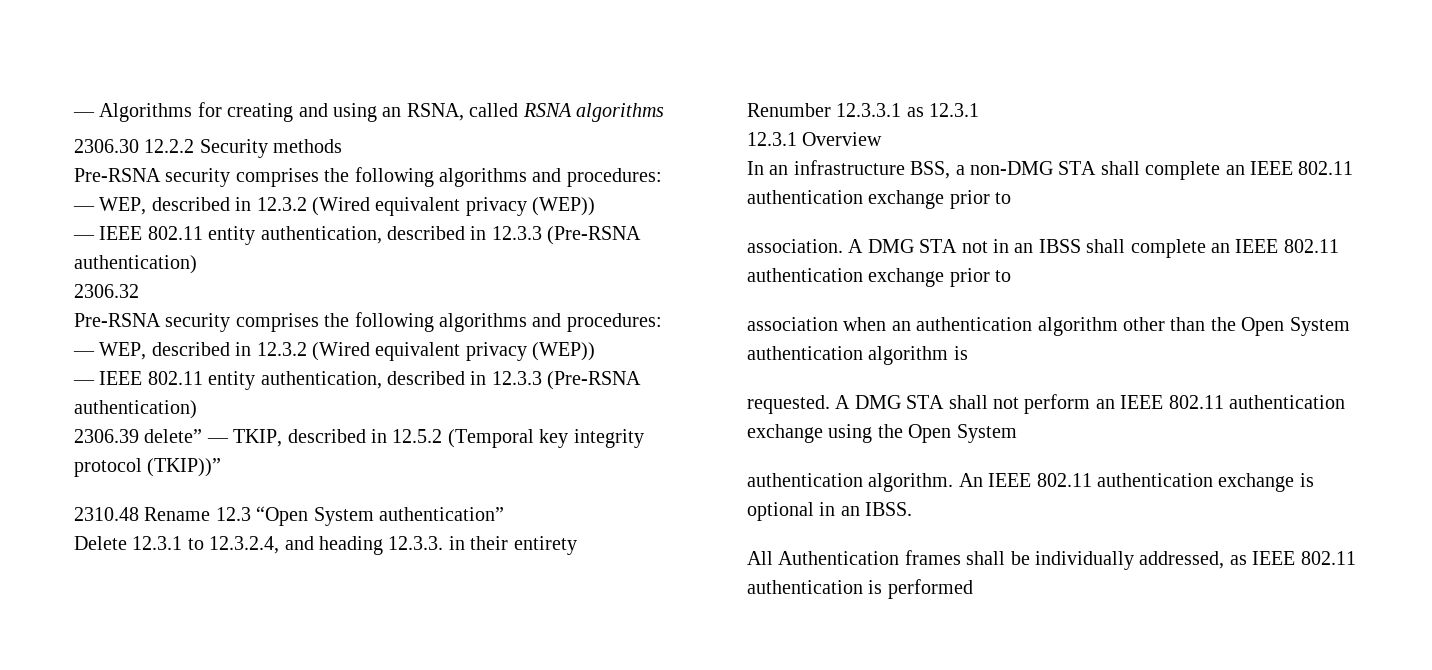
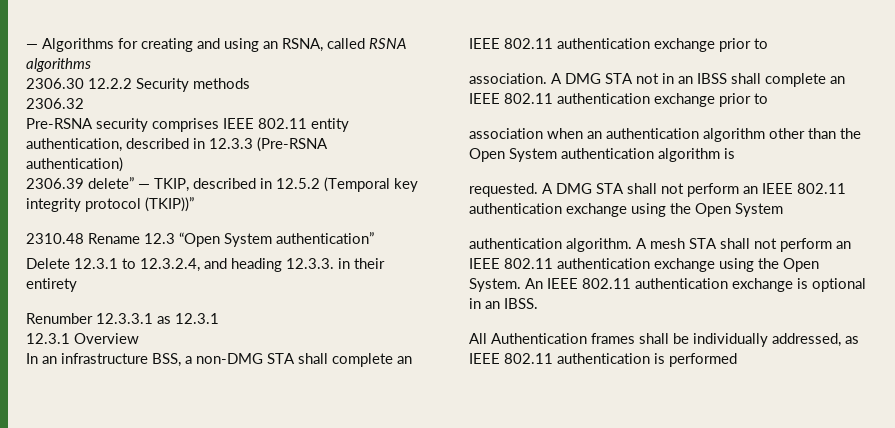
  2306.30 12.2.2 Security methods
- Pre-RSNA security comprises the following algorithms and procedures:
- — WEP, described in 12.3.2 (Wired equivalent privacy (WEP))
- — IEEE 802.11 entity authentication, described in 12.3.3 (Pre-RSNA authentication)
  2306.32
- Pre-RSNA security comprises the following algorithms and procedures:
- — WEP, described in 12.3.2 (Wired equivalent privacy (WEP))
- — IEEE 802.11 entity authentication, described in 12.3.3 (Pre-RSNA authentication)
+ Pre-RSNA security comprises IEEE 802.11 entity authentication, described in 12.3.3 (Pre-RSNA authentication)
+ A mesh STA shall not perform an IEEE 802.11 authentication exchange using the Open System.

